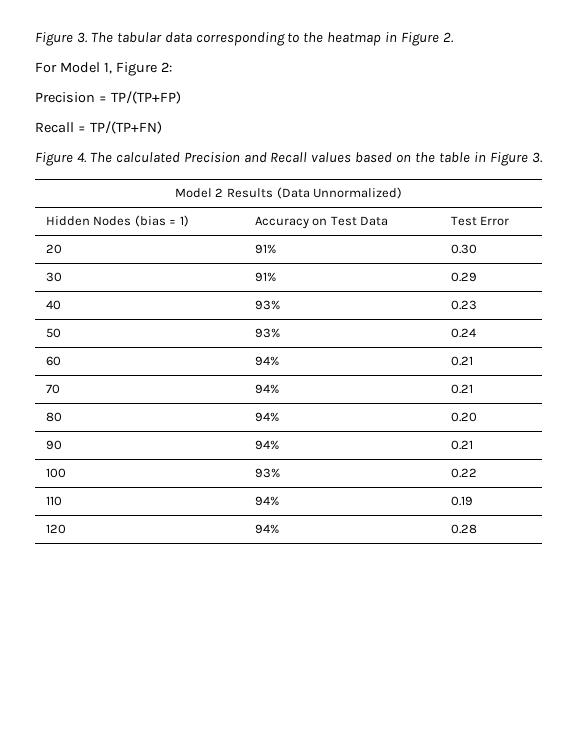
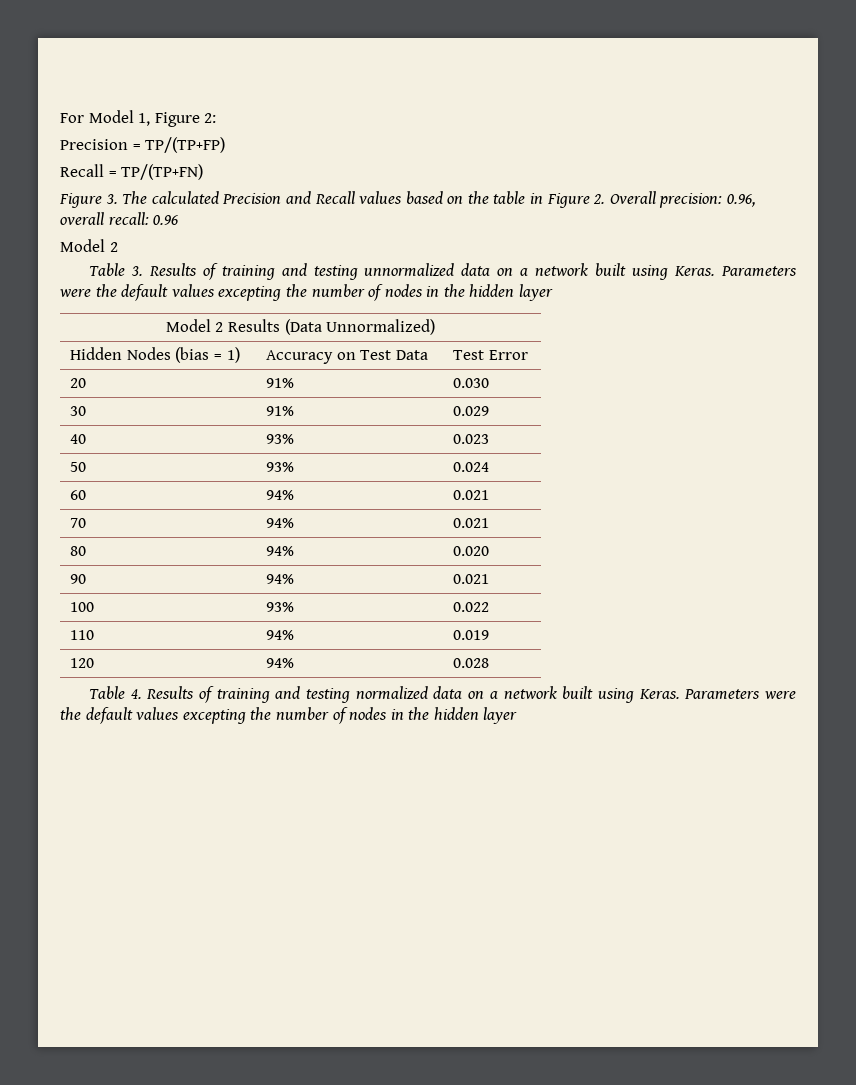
- Figure 3. The tabular data corresponding to the heatmap in Figure 2.
- Figure 4. The calculated Precision and Recall values based on the table in Figure 3.
+ Figure 3. The calculated Precision and Recall values based on the table in Figure 2. Overall precision: 0.96, overall recall: 0.96
+ Model 2
+ Table 3. Results of training and testing unnormalized data on a network built using Keras. Parameters were the default values excepting the number of nodes in the hidden layer
- 20 | 91% | 0.30
+ 20 | 91% | 0.030
- 30 | 91% | 0.29
+ 30 | 91% | 0.029
- 40 | 93% | 0.23
+ 40 | 93% | 0.023
- 50 | 93% | 0.24
+ 50 | 93% | 0.024
- 60 | 94% | 0.21
+ 60 | 94% | 0.021
- 70 | 94% | 0.21
+ 70 | 94% | 0.021
- 80 | 94% | 0.20
+ 80 | 94% | 0.020
- 90 | 94% | 0.21
+ 90 | 94% | 0.021
- 100 | 93% | 0.22
+ 100 | 93% | 0.022
- 110 | 94% | 0.19
+ 110 | 94% | 0.019
- 120 | 94% | 0.28
+ 120 | 94% | 0.028
+ Table 4. Results of training and testing normalized data on a network built using Keras. Parameters were the default values excepting the number of nodes in the hidden layer

